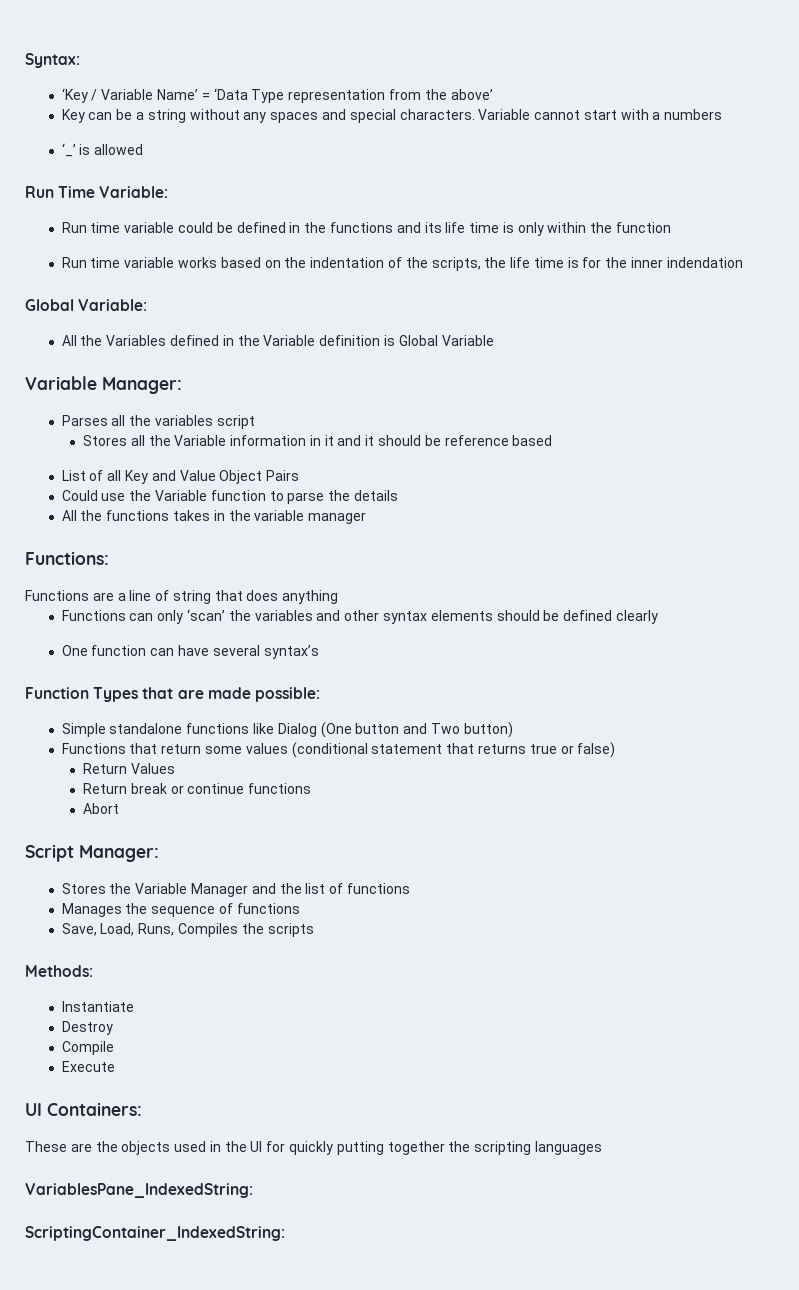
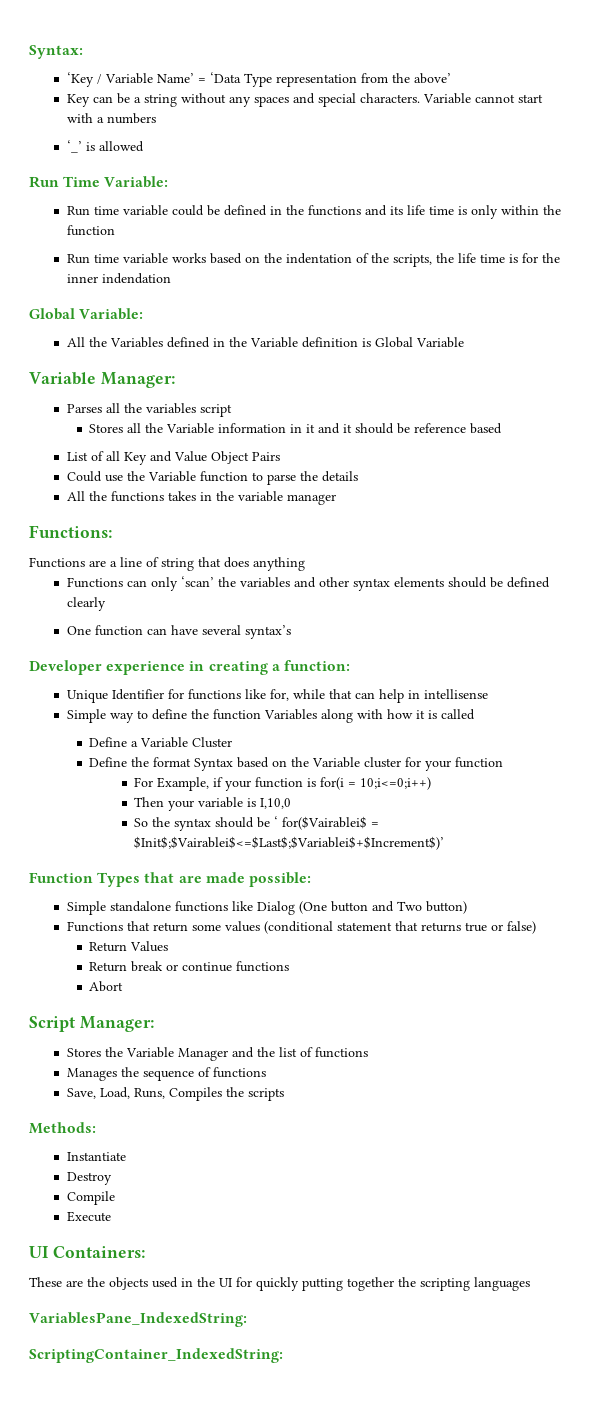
+ Developer experience in creating a function:
+ Unique Identifier for functions like for, while that can help in intellisense
+ Simple way to define the function Variables along with how it is called
+ Define a Variable Cluster
+ Define the format Syntax based on the Variable cluster for your function
+ For Example, if your function is for(i = 10;i<=0;i++)
+ Then your variable is I,10,0
+ So the syntax should be ‘ for($Vairablei$ = $Init$;$Vairablei$<=$Last$;$Variablei$+$Increment$)’

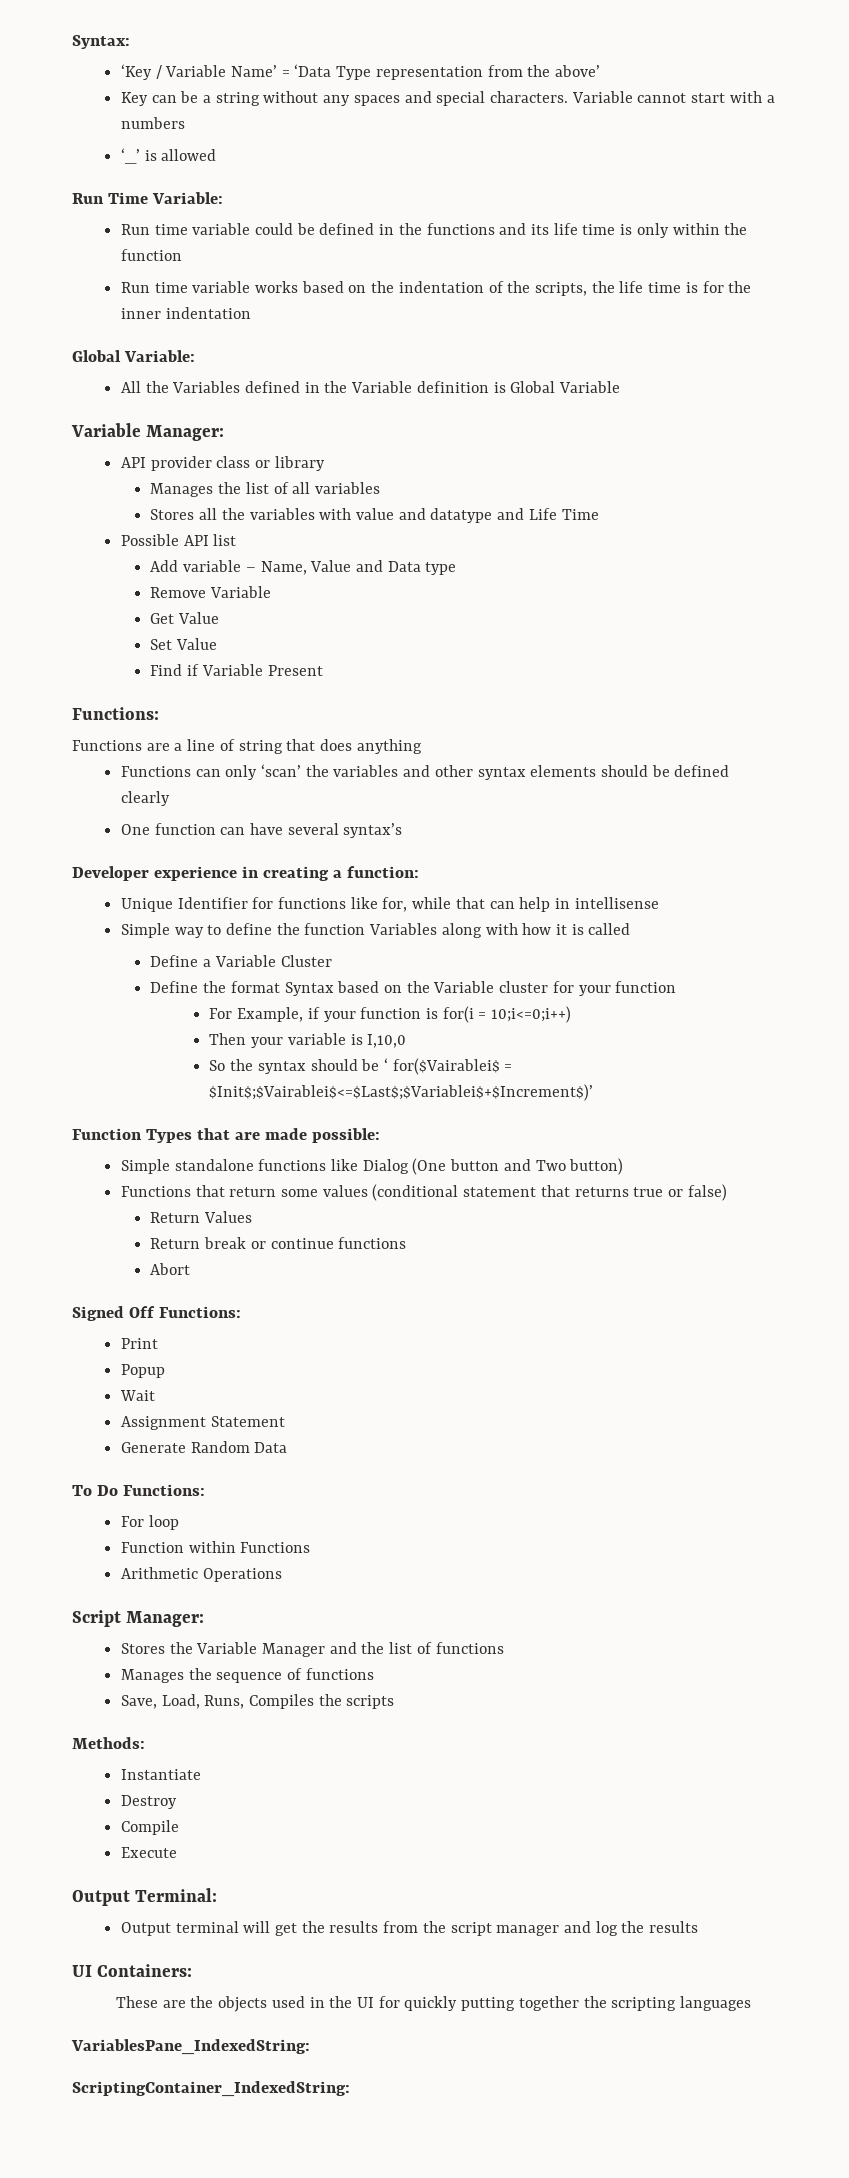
- Run time variable works based on the indentation of the scripts, the life time is for the inner indendation
+ Run time variable works based on the indentation of the scripts, the life time is for the inner indentation
- Parses all the variables script
+ API provider class or library
+ Manages the list of all variables
- Stores all the Variable information in it and it should be reference based
- List of all Key and Value Object Pairs
- Could use the Variable function to parse the details
- All the functions takes in the variable manager
+ Stores all the variables with value and datatype and Life Time
+ Possible API list
+ Add variable – Name, Value and Data type
+ Remove Variable
+ Get Value
+ Set Value
+ Find if Variable Present
+ Signed Off Functions:
+ Print
+ Popup
+ Wait
+ Assignment Statement
+ Generate Random Data
+ To Do Functions:
+ For loop
+ Function within Functions
+ Arithmetic Operations
+ Output Terminal:
+ Output terminal will get the results from the script manager and log the results

